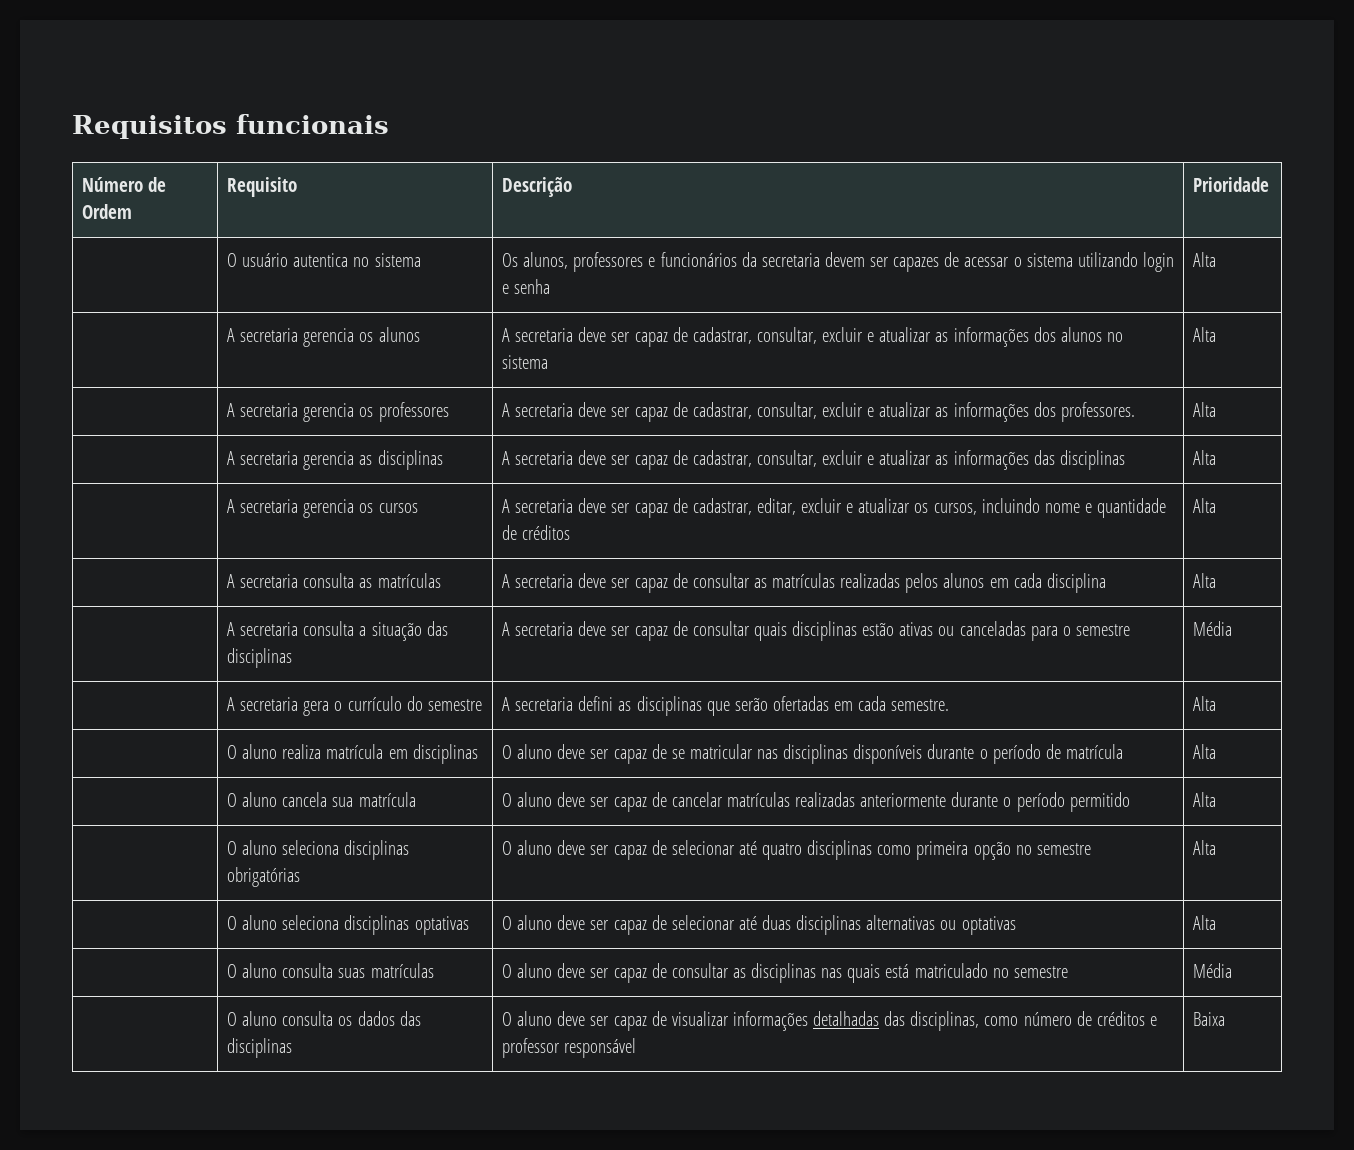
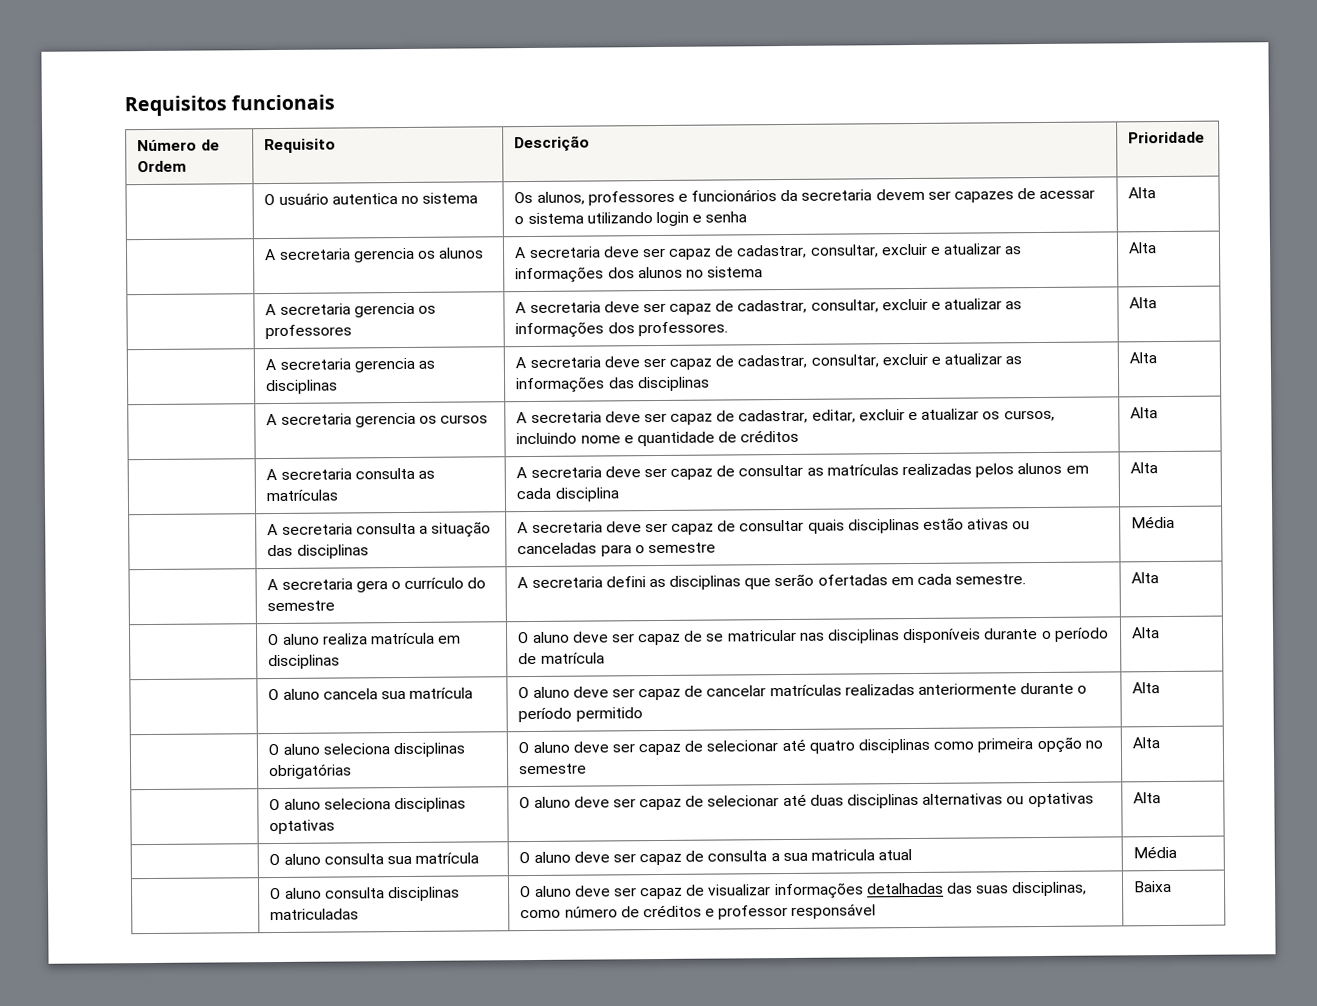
- | O aluno consulta suas matrículas | O aluno deve ser capaz de consultar as disciplinas nas quais está matriculado no semestre | Média
+ | O aluno consulta sua matrícula | O aluno deve ser capaz de consulta a sua matricula atual | Média
- | O aluno consulta os dados das disciplinas | O aluno deve ser capaz de visualizar informações detalhadas das disciplinas, como número de créditos e professor responsável | Baixa
+ | O aluno consulta disciplinas matriculadas | O aluno deve ser capaz de visualizar informações detalhadas das suas disciplinas, como número de créditos e professor responsável | Baixa

